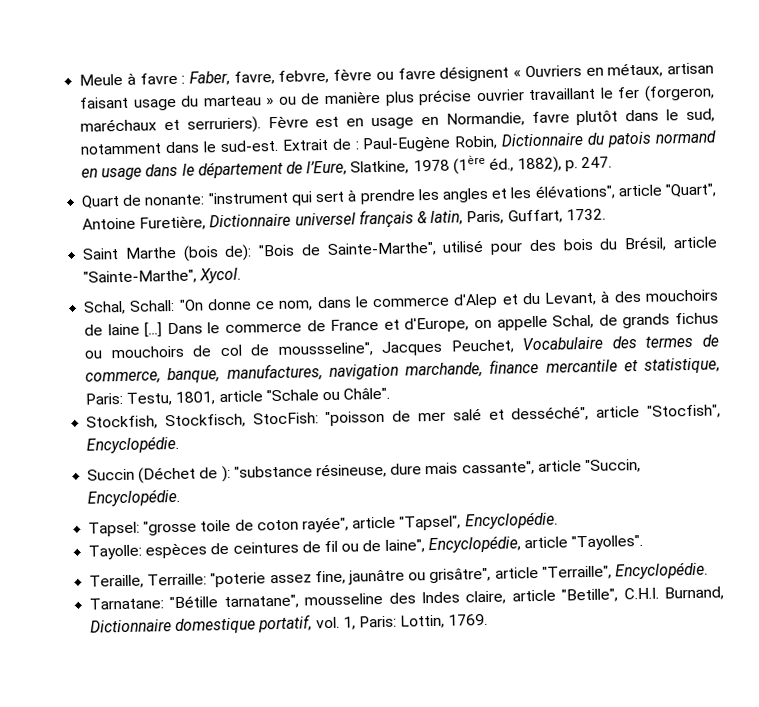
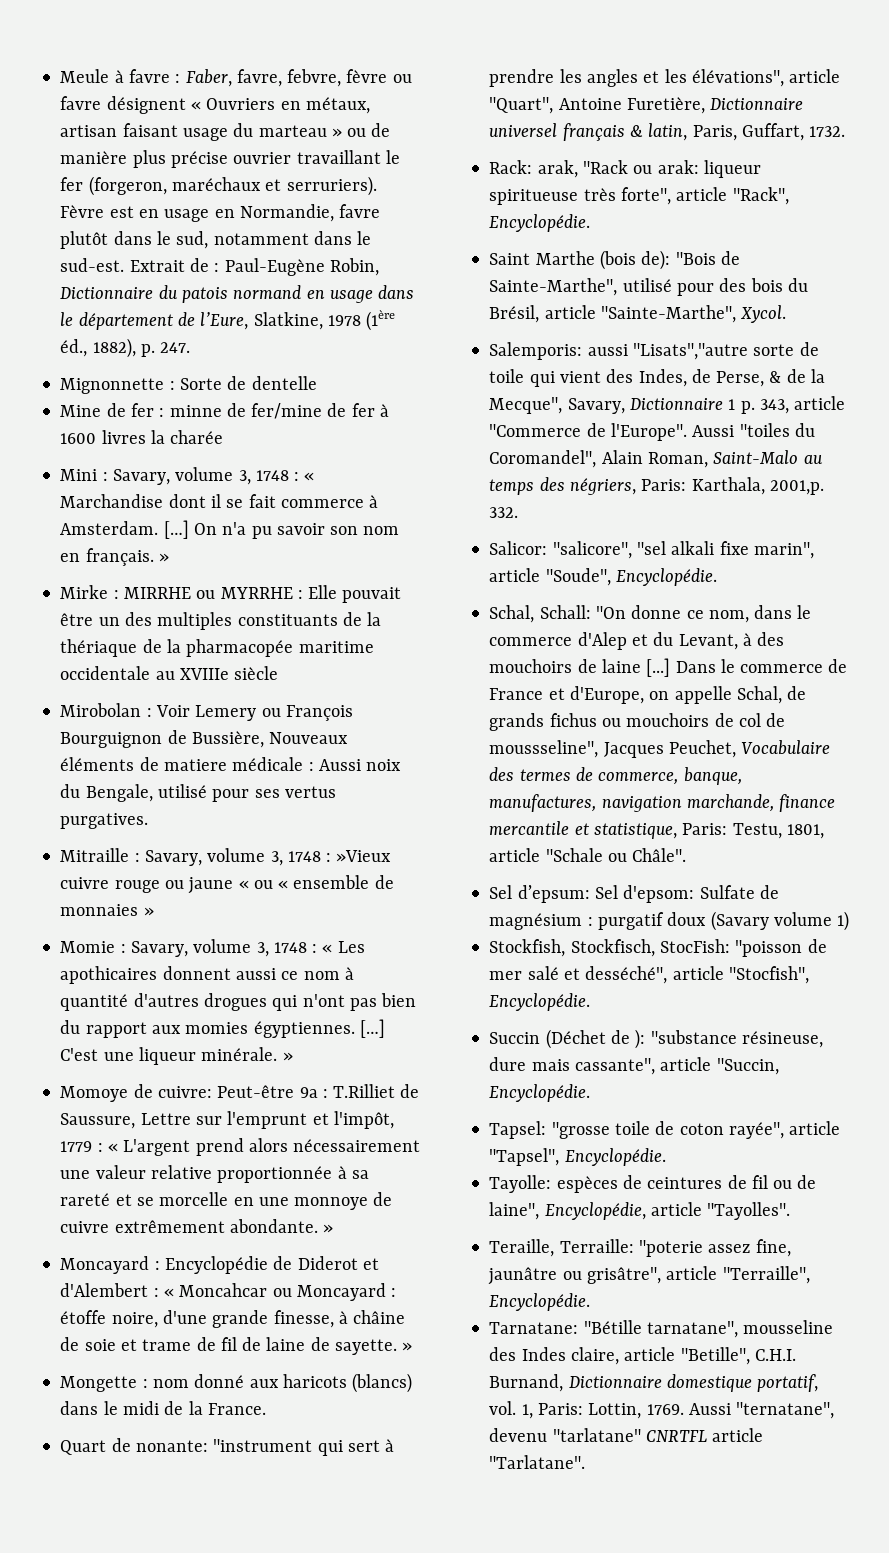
+ Mignonnette : Sorte de dentelle
+ Mine de fer : minne de fer/mine de fer à 1600 livres la charée
+ Mini : Savary, volume 3, 1748 : « Marchandise dont il se fait commerce à Amsterdam. […] On n'a pu savoir son nom en français. »
+ Mirke : MIRRHE ou MYRRHE : Elle pouvait être un des multiples constituants de la thériaque de la pharmacopée maritime occidentale au XVIIIe siècle
+ Mirobolan : Voir Lemery ou François Bourguignon de Bussière, Nouveaux éléments de matiere médicale : Aussi noix du Bengale, utilisé pour ses vertus purgatives.
+ Mitraille : Savary, volume 3, 1748 : »Vieux cuivre rouge ou jaune « ou « ensemble de monnaies »
+ Momie : Savary, volume 3, 1748 : « Les apothicaires donnent aussi ce nom à quantité d'autres drogues qui n'ont pas bien du rapport aux momies égyptiennes. […] C'est une liqueur minérale. »
+ Momoye de cuivre: Peut-être 9a : T.Rilliet de Saussure, Lettre sur l'emprunt et l'impôt, 1779 : « L'argent prend alors nécessairement une valeur relative proportionnée à sa rareté et se morcelle en une monnoye de cuivre extrêmement abondante. »
+ Moncayard : Encyclopédie de Diderot et d'Alembert : « Moncahcar ou Moncayard : étoffe noire, d'une grande finesse, à châine de soie et trame de fil de laine de sayette. »
+ Mongette : nom donné aux haricots (blancs) dans le midi de la France.
+ Rack: arak, "Rack ou arak: liqueur spiritueuse très forte", article "Rack", Encyclopédie.
+ Salemporis: aussi "Lisats","autre sorte de toile qui vient des Indes, de Perse, & de la Mecque", Savary, Dictionnaire 1 p. 343, article "Commerce de l'Europe". Aussi "toiles du Coromandel", Alain Roman, Saint-Malo au temps des négriers, Paris: Karthala, 2001,p. 332.
+ Salicor: "salicore", "sel alkali fixe marin", article "Soude", Encyclopédie.
+ Sel d’epsum: Sel d'epsom: Sulfate de magnésium : purgatif doux (Savary volume 1)
+ Aussi "ternatane", devenu "tarlatane" CNRTFL article "Tarlatane".

